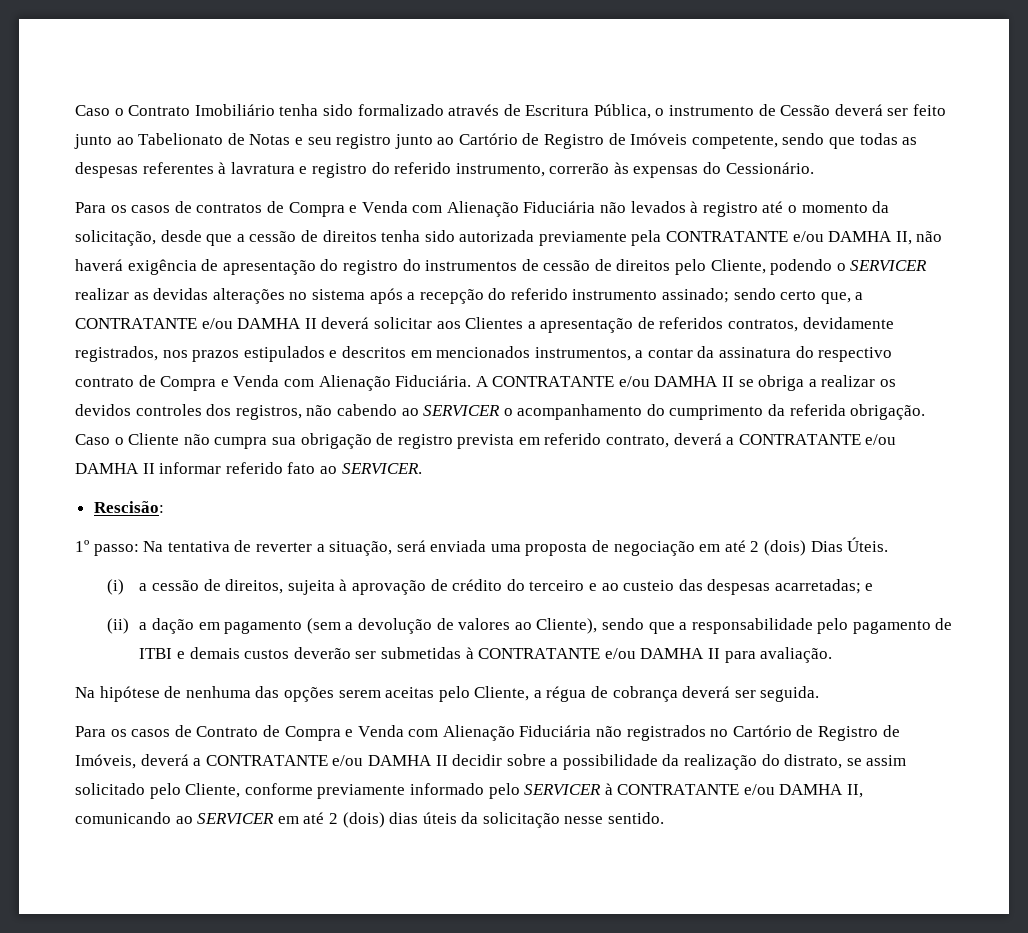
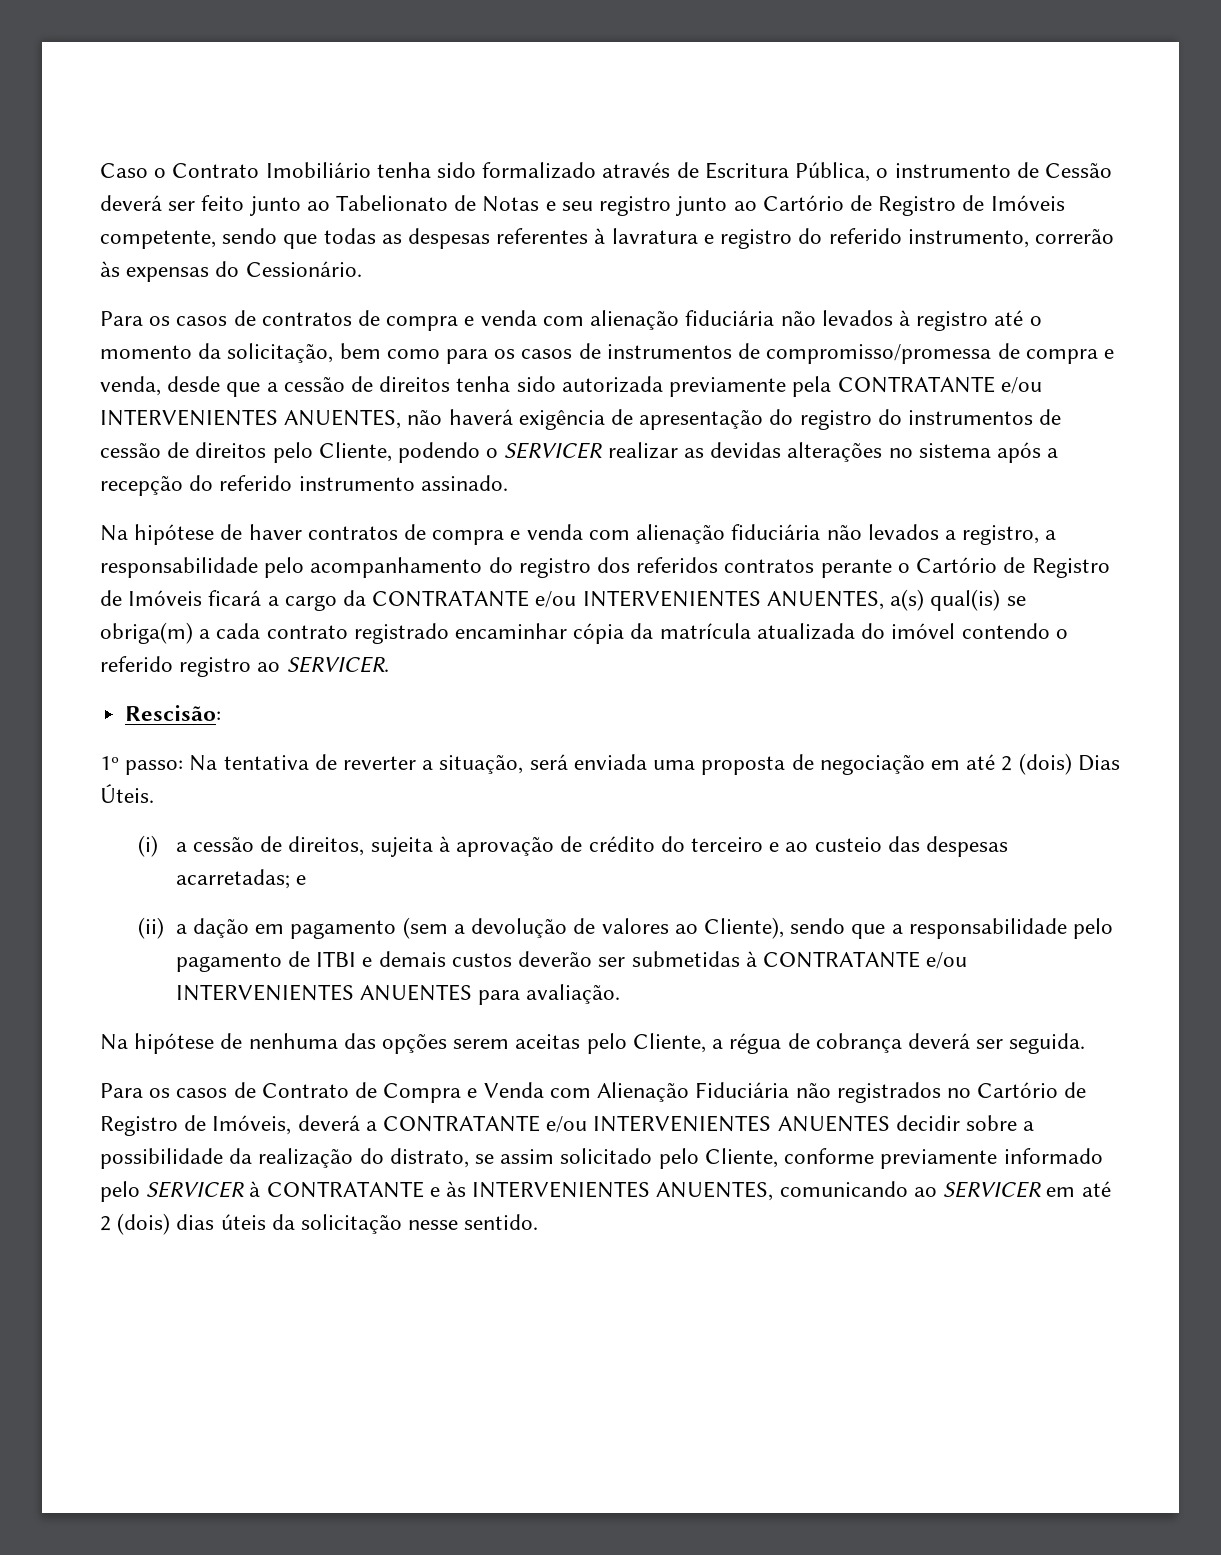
- Para os casos de contratos de Compra e Venda com Alienação Fiduciária não levados à registro até o momento da solicitação, desde que a cessão de direitos tenha sido autorizada previamente pela CONTRATANTE e/ou DAMHA II, não haverá exigência de apresentação do registro do instrumentos de cessão de direitos pelo Cliente, podendo o SERVICER realizar as devidas alterações no sistema após a recepção do referido instrumento assinado; sendo certo que, a CONTRATANTE e/ou DAMHA II deverá solicitar aos Clientes a apresentação de referidos contratos, devidamente registrados, nos prazos estipulados e descritos em mencionados instrumentos, a contar da assinatura do respectivo contrato de Compra e Venda com Alienação Fiduciária. A CONTRATANTE e/ou DAMHA II se obriga a realizar os devidos controles dos registros, não cabendo ao SERVICER o acompanhamento do cumprimento da referida obrigação. Caso o Cliente não cumpra sua obrigação de registro prevista em referido contrato, deverá a CONTRATANTE e/ou DAMHA II informar referido fato ao SERVICER.
+ Para os casos de contratos de compra e venda com alienação fiduciária não levados à registro até o momento da solicitação, bem como para os casos de instrumentos de compromisso/promessa de compra e venda, desde que a cessão de direitos tenha sido autorizada previamente pela CONTRATANTE e/ou INTERVENIENTES ANUENTES, não haverá exigência de apresentação do registro do instrumentos de cessão de direitos pelo Cliente, podendo o SERVICER realizar as devidas alterações no sistema após a recepção do referido instrumento assinado.
+ Na hipótese de haver contratos de compra e venda com alienação fiduciária não levados a registro, a responsabilidade pelo acompanhamento do registro dos referidos contratos perante o Cartório de Registro de Imóveis ficará a cargo da CONTRATANTE e/ou INTERVENIENTES ANUENTES, a(s) qual(is) se obriga(m) a cada contrato registrado encaminhar cópia da matrícula atualizada do imóvel contendo o referido registro ao SERVICER.
- (ii) a dação em pagamento (sem a devolução de valores ao Cliente), sendo que a responsabilidade pelo pagamento de ITBI e demais custos deverão ser submetidas à CONTRATANTE e/ou DAMHA II para avaliação.
+ (ii) a dação em pagamento (sem a devolução de valores ao Cliente), sendo que a responsabilidade pelo pagamento de ITBI e demais custos deverão ser submetidas à CONTRATANTE e/ou INTERVENIENTES ANUENTES para avaliação.
- Para os casos de Contrato de Compra e Venda com Alienação Fiduciária não registrados no Cartório de Registro de Imóveis, deverá a CONTRATANTE e/ou DAMHA II decidir sobre a possibilidade da realização do distrato, se assim solicitado pelo Cliente, conforme previamente informado pelo SERVICER à CONTRATANTE e/ou DAMHA II, comunicando ao SERVICER em até 2 (dois) dias úteis da solicitação nesse sentido.
+ Para os casos de Contrato de Compra e Venda com Alienação Fiduciária não registrados no Cartório de Registro de Imóveis, deverá a CONTRATANTE e/ou INTERVENIENTES ANUENTES decidir sobre a possibilidade da realização do distrato, se assim solicitado pelo Cliente, conforme previamente informado pelo SERVICER à CONTRATANTE e às INTERVENIENTES ANUENTES, comunicando ao SERVICER em até 2 (dois) dias úteis da solicitação nesse sentido.

